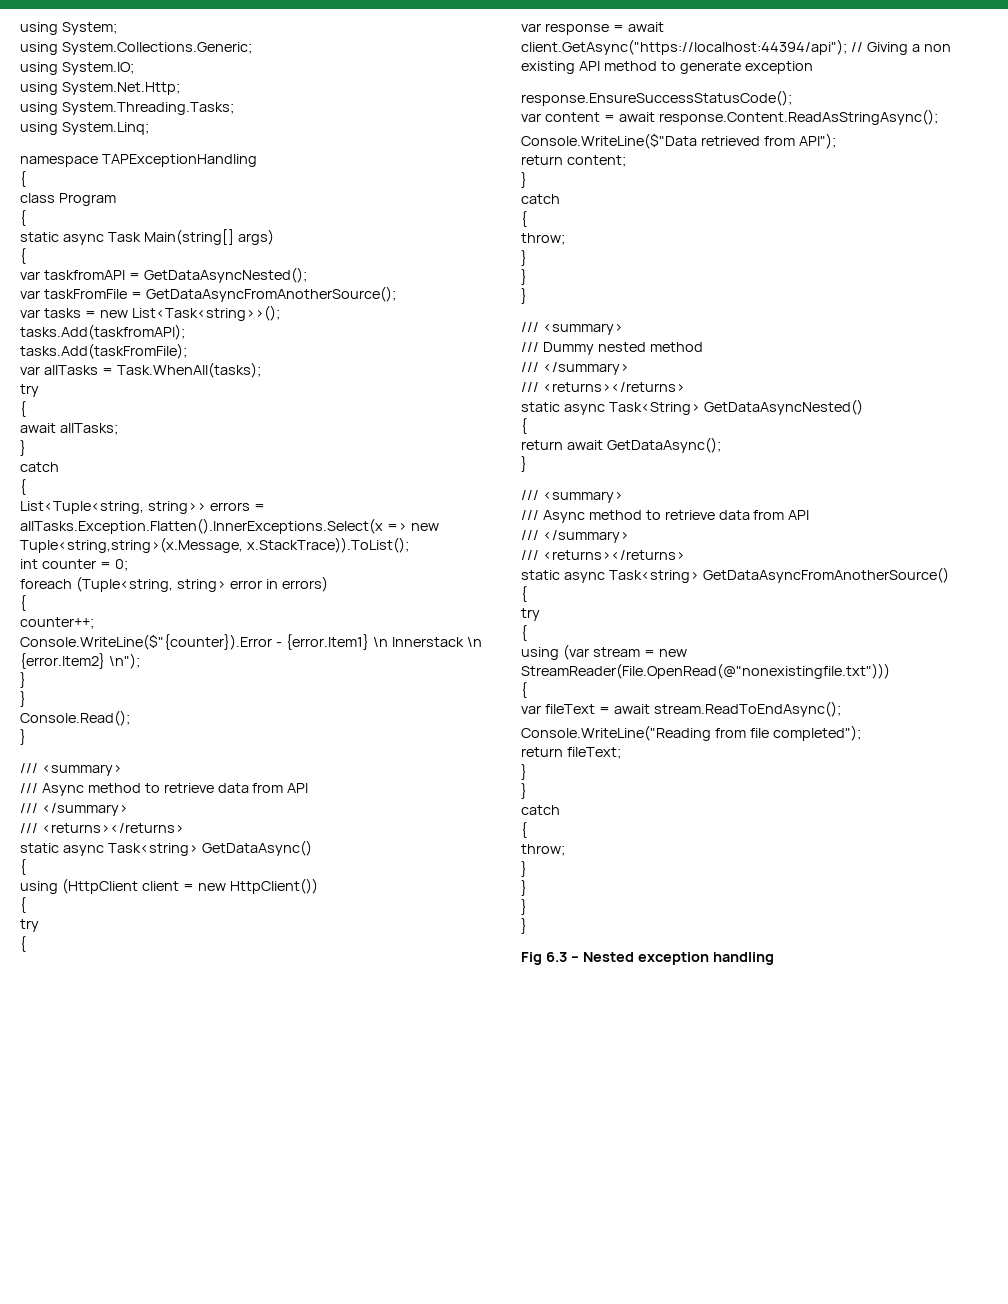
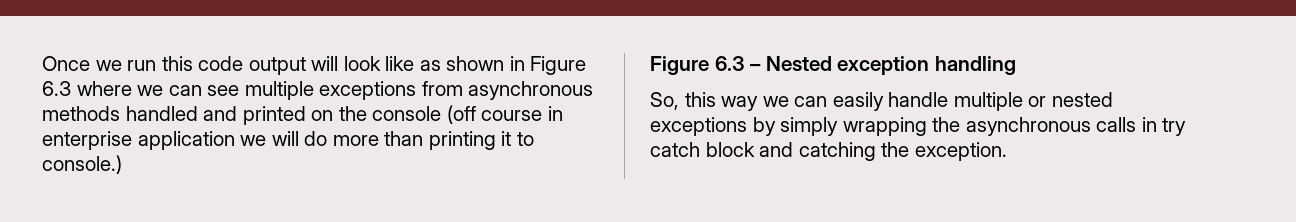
- using System;
- using System.Collections.Generic;
- using System.IO;
- using System.Net.Http;
- using System.Threading.Tasks;
- using System.Linq;
- namespace TAPExceptionHandling
- {
- class Program
- {
- static async Task Main(string[] args)
- {
- var taskfromAPI = GetDataAsyncNested();
- var taskFromFile = GetDataAsyncFromAnotherSource();
- var tasks = new List<Task<string>>();
- tasks.Add(taskfromAPI);
- tasks.Add(taskFromFile);
- var allTasks = Task.WhenAll(tasks);
- try
- {
- await allTasks;
- }
- catch
- {
- List<Tuple<string, string>> errors = allTasks.Exception.Flatten().InnerExceptions.Select(x => new Tuple<string,string>(x.Message, x.StackTrace)).ToList();
- int counter = 0;
- foreach (Tuple<string, string> error in errors)
- {
- counter++;
- Console.WriteLine($"{counter}).Error - {error.Item1} \n Innerstack \n {error.Item2} \n");
- }
- }
- Console.Read();
- }
- /// <summary>
- /// Async method to retrieve data from API
- /// </summary>
- /// <returns></returns>
- static async Task<string> GetDataAsync()
- {
- using (HttpClient client = new HttpClient())
- {
- try
- {
- var response = await client.GetAsync("https://localhost:44394/api"); // Giving a non existing API method to generate exception
- response.EnsureSuccessStatusCode();
- var content = await response.Content.ReadAsStringAsync();
- Console.WriteLine($"Data retrieved from API");
- return content;
- }
- catch
- {
- throw;
- }
- }
- }
- /// <summary>
- /// Dummy nested method
- /// </summary>
- /// <returns></returns>
- static async Task<String> GetDataAsyncNested()
- {
- return await GetDataAsync();
- }
- /// <summary>
- /// Async method to retrieve data from API
- /// </summary>
- /// <returns></returns>
- static async Task<string> GetDataAsyncFromAnotherSource()
- {
- try
- {
- using (var stream = new StreamReader(File.OpenRead(@"nonexistingfile.txt")))
- {
- var fileText = await stream.ReadToEndAsync();
- Console.WriteLine("Reading from file completed");
- return fileText;
- }
- }
- catch
- {
- throw;
- }
- }
- }
- }
- Fig 6.3 – Nested exception handling
+ Once we run this code output will look like as shown in Figure 6.3 where we can see multiple exceptions from asynchronous methods handled and printed on the console (off course in enterprise application we will do more than printing it to console.)
+ Figure 6.3 – Nested exception handling
+ So, this way we can easily handle multiple or nested exceptions by simply wrapping the asynchronous calls in try catch block and catching the exception.

